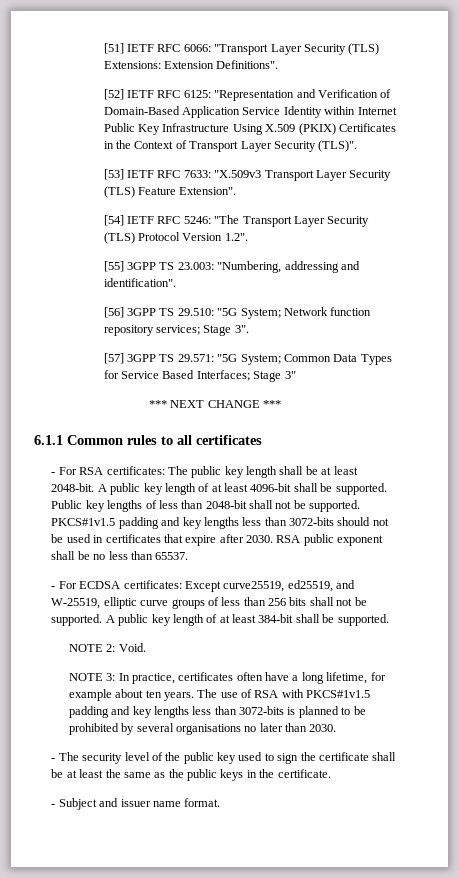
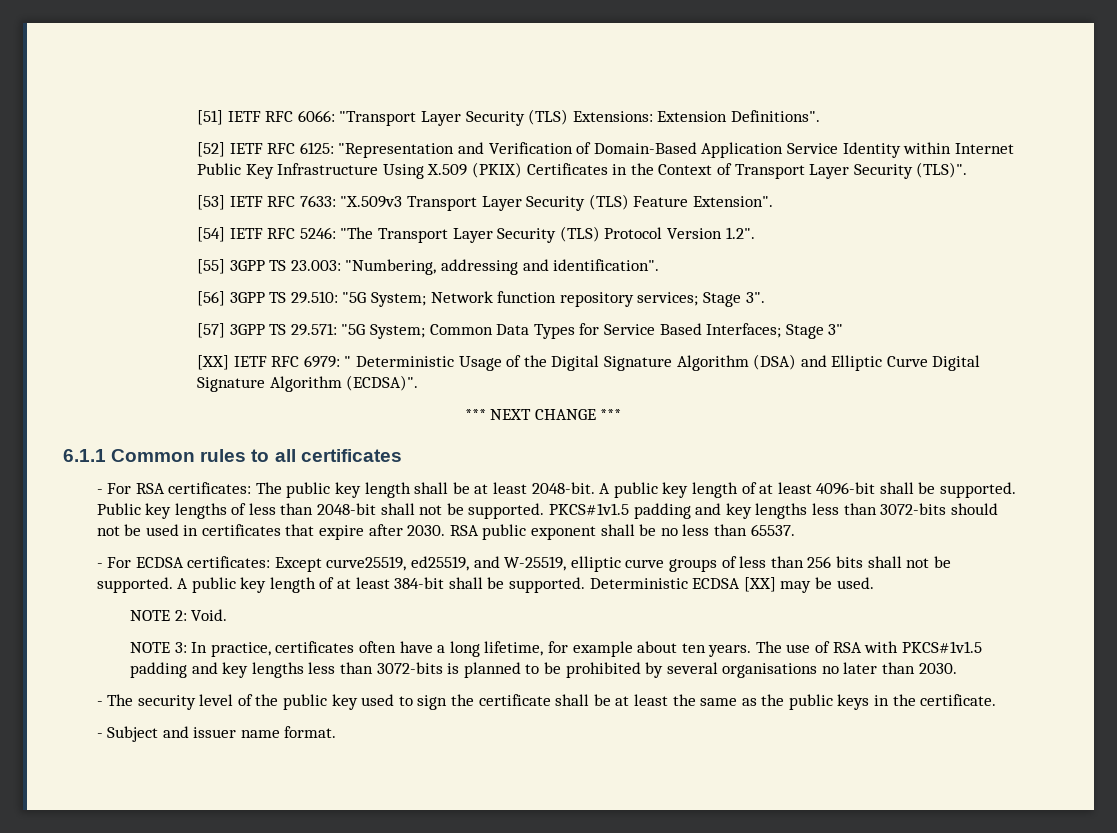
+ [XX] IETF RFC 6979: " Deterministic Usage of the Digital Signature Algorithm (DSA) and Elliptic Curve Digital Signature Algorithm (ECDSA)".
+ Deterministic ECDSA [XX] may be used.

